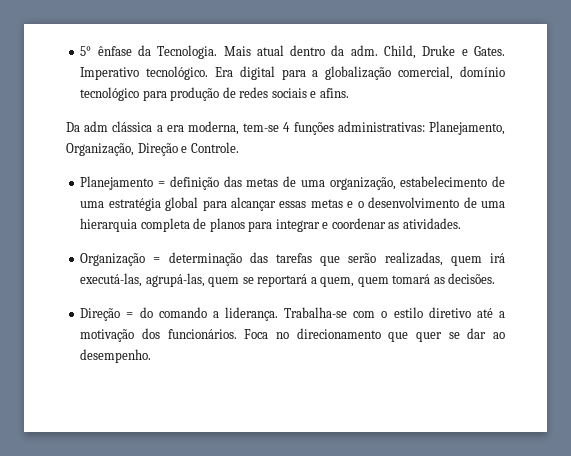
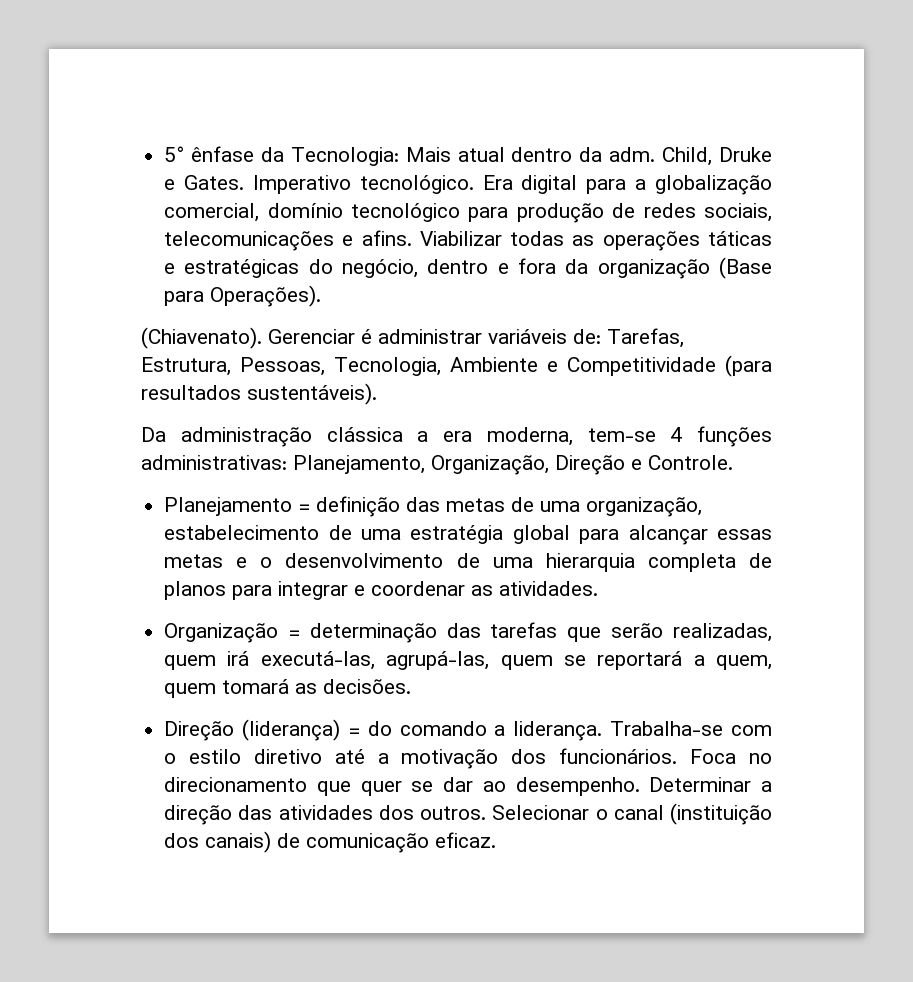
- 5° ênfase da Tecnologia. Mais atual dentro da adm.
+ 5° ênfase da Tecnologia: Mais atual dentro da adm.
- Era digital para a globalização comercial, domínio tecnológico para produção de redes sociais e afins.
+ Era digital para a globalização comercial, domínio tecnológico para produção de redes sociais, telecomunicações e afins. Viabilizar todas as operações táticas e estratégicas do negócio, dentro e fora da organização (Base para Operações).
+ (Chiavenato). Gerenciar é administrar variáveis de: Tarefas, Estrutura, Pessoas, Tecnologia, Ambiente e Competitividade (para resultados sustentáveis).
- Da adm clássica a era moderna, tem-se 4 funções administrativas: Planejamento, Organização, Direção e Controle.
+ Da administração clássica a era moderna, tem-se 4 funções administrativas: Planejamento, Organização, Direção e Controle.
- Direção = do comando a liderança.
+ Direção (liderança) = do comando a liderança.
+ Determinar a direção das atividades dos outros. Selecionar o canal (instituição dos canais) de comunicação eficaz.

